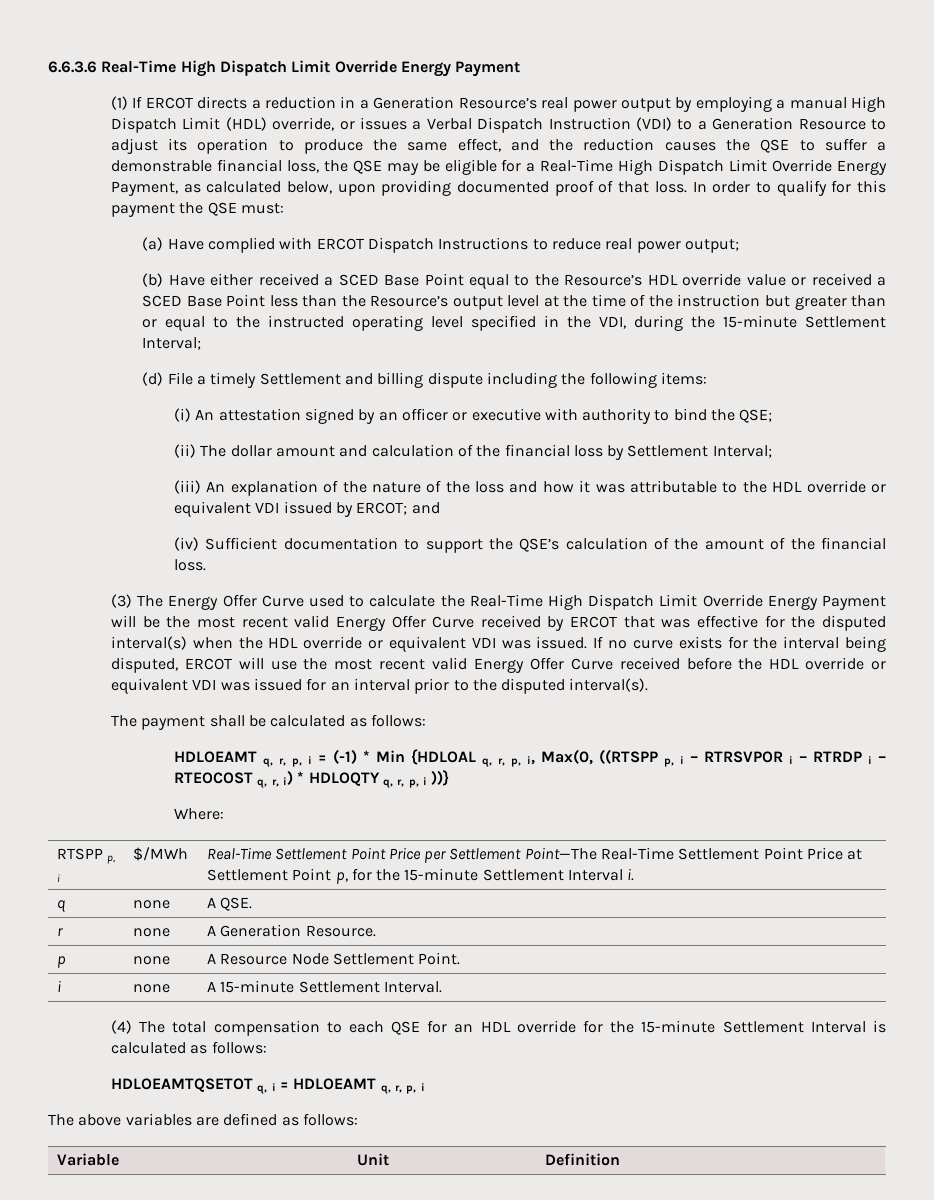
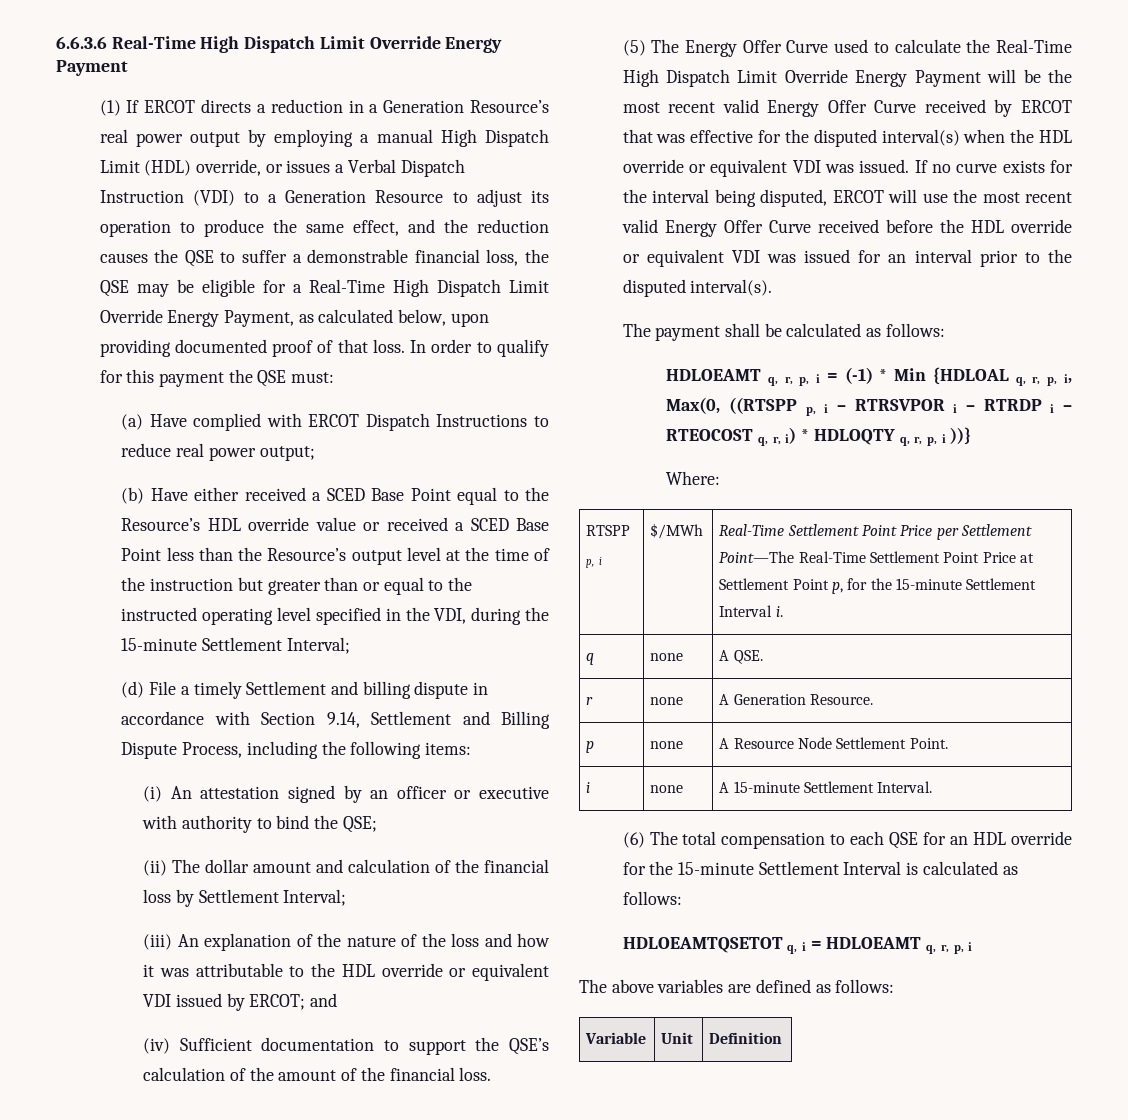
- (d) File a timely Settlement and billing dispute including the following items:
+ (d) File a timely Settlement and billing dispute in accordance with Section 9.14, Settlement and Billing Dispute Process, including the following items:
- (3) The Energy Offer Curve used to calculate the Real-Time High Dispatch Limit Override Energy Payment will be the most recent valid Energy Offer Curve received by ERCOT that was effective for the disputed interval(s) when the HDL override or equivalent VDI was issued.
+ (5) The Energy Offer Curve used to calculate the Real-Time High Dispatch Limit Override Energy Payment will be the most recent valid Energy Offer Curve received by ERCOT that was effective for the disputed interval(s) when the HDL override or equivalent VDI was issued.
- (4) The total compensation to each QSE for an HDL override for the 15-minute Settlement Interval is calculated as follows:
+ (6) The total compensation to each QSE for an HDL override for the 15-minute Settlement Interval is calculated as follows:

